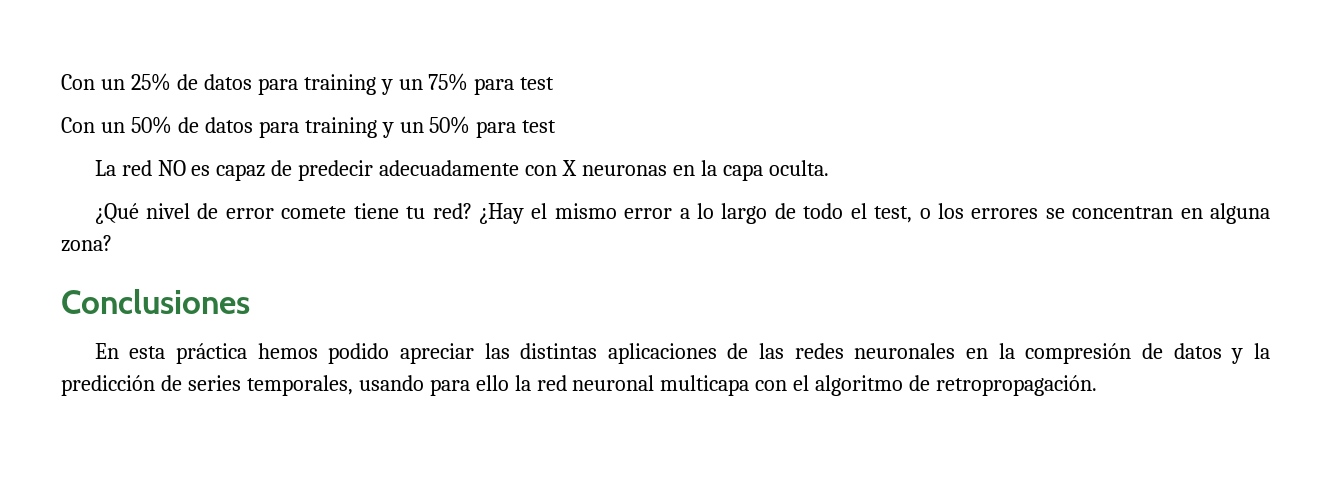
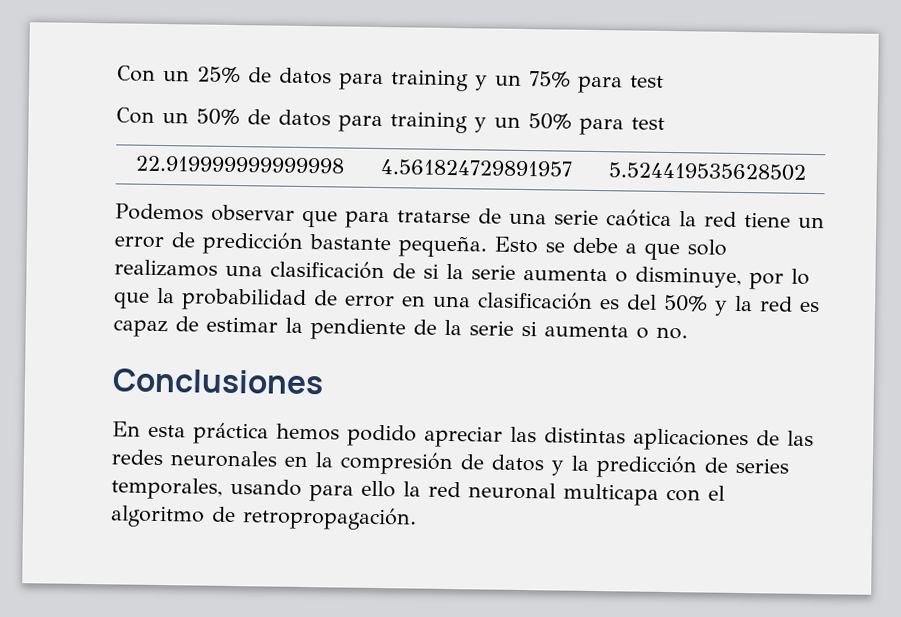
- La red NO es capaz de predecir adecuadamente con X neuronas en la capa oculta.
- ¿Qué nivel de error comete tiene tu red? ¿Hay el mismo error a lo largo de todo el test, o los errores se concentran en alguna zona?
+ 22.919999999999998 | 4.561824729891957 | 5.524419535628502
+ Podemos observar que para tratarse de una serie caótica la red tiene un error de predicción bastante pequeña. Esto se debe a que solo realizamos una clasificación de si la serie aumenta o disminuye, por lo que la probabilidad de error en una clasificación es del 50% y la red es capaz de estimar la pendiente de la serie si aumenta o no.

